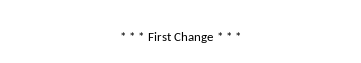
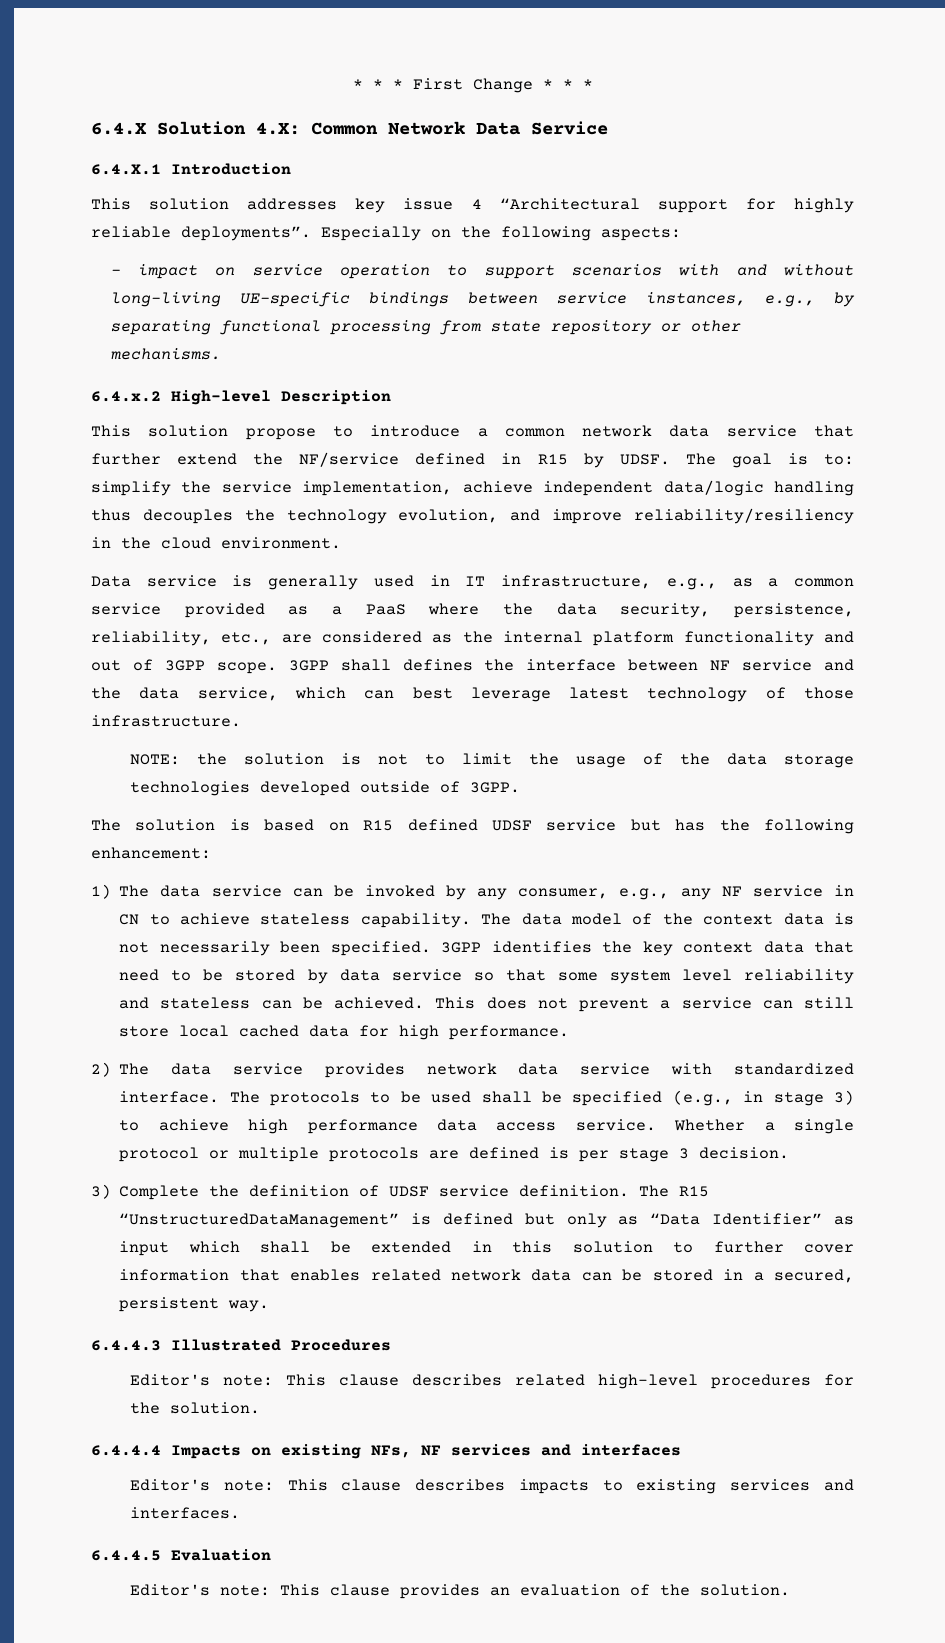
+ 6.4.X Solution 4.X: Common Network Data Service
+ 6.4.X.1 Introduction
+ This solution addresses key issue 4 “Architectural support for highly reliable deployments”. Especially on the following aspects:
+ - impact on service operation to support scenarios with and without long-living UE-specific bindings between service instances, e.g., by separating functional processing from state repository or other mechanisms.
+ 6.4.x.2 High-level Description
+ This solution propose to introduce a common network data service that further extend the NF/service defined in R15 by UDSF. The goal is to: simplify the service implementation, achieve independent data/logic handling thus decouples the technology evolution, and improve reliability/resiliency in the cloud environment.
+ Data service is generally used in IT infrastructure, e.g., as a common service provided as a PaaS where the data security, persistence, reliability, etc., are considered as the internal platform functionality and out of 3GPP scope. 3GPP shall defines the interface between NF service and the data service, which can best leverage latest technology of those infrastructure.
+ NOTE: the solution is not to limit the usage of the data storage technologies developed outside of 3GPP.
+ The solution is based on R15 defined UDSF service but has the following enhancement:
+ 1) The data service can be invoked by any consumer, e.g., any NF service in CN to achieve stateless capability. The data model of the context data is not necessarily been specified. 3GPP identifies the key context data that need to be stored by data service so that some system level reliability and stateless can be achieved. This does not prevent a service can still store local cached data for high performance.
+ 2) The data service provides network data service with standardized interface. The protocols to be used shall be specified (e.g., in stage 3) to achieve high performance data access service. Whether a single protocol or multiple protocols are defined is per stage 3 decision.
+ 3) Complete the definition of UDSF service definition. The R15 “UnstructuredDataManagement” is defined but only as “Data Identifier” as input which shall be extended in this solution to further cover information that enables related network data can be stored in a secured, persistent way.
+ 6.4.4.3 Illustrated Procedures
+ Editor's note: This clause describes related high-level procedures for the solution.
+ 6.4.4.4 Impacts on existing NFs, NF services and interfaces
+ Editor's note: This clause describes impacts to existing services and interfaces.
+ 6.4.4.5 Evaluation
+ Editor's note: This clause provides an evaluation of the solution.

